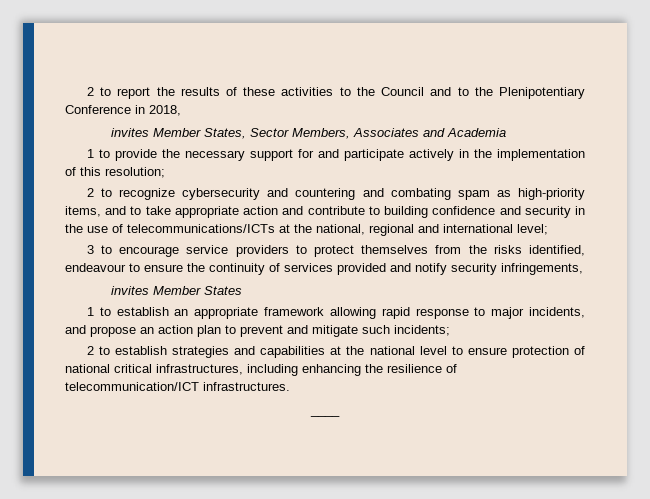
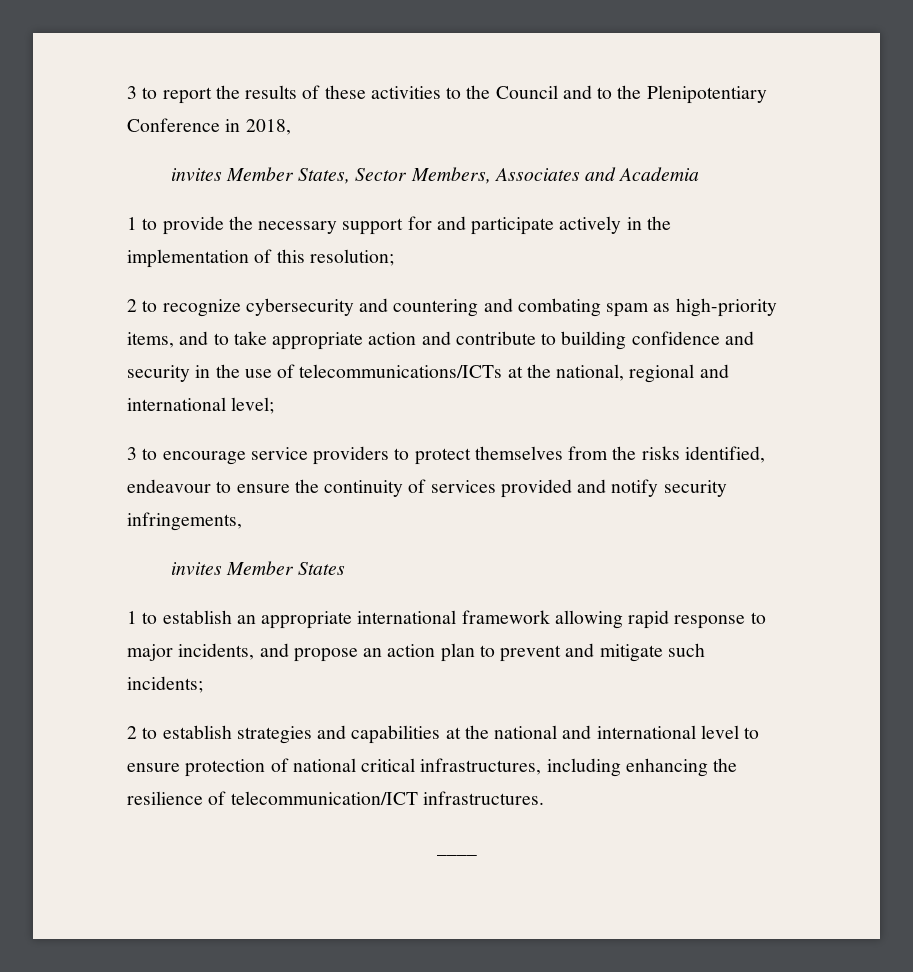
- 2 to report the results of these activities to the Council and to the Plenipotentiary Conference in 2018,
+ 3 to report the results of these activities to the Council and to the Plenipotentiary Conference in 2018,
- 1 to establish an appropriate framework allowing rapid response to major incidents, and propose an action plan to prevent and mitigate such incidents;
+ 1 to establish an appropriate international framework allowing rapid response to major incidents, and propose an action plan to prevent and mitigate such incidents;
- 2 to establish strategies and capabilities at the national level to ensure protection of national critical infrastructures, including enhancing the resilience of telecommunication/ICT infrastructures.
+ 2 to establish strategies and capabilities at the national and international level to ensure protection of national critical infrastructures, including enhancing the resilience of telecommunication/ICT infrastructures.

